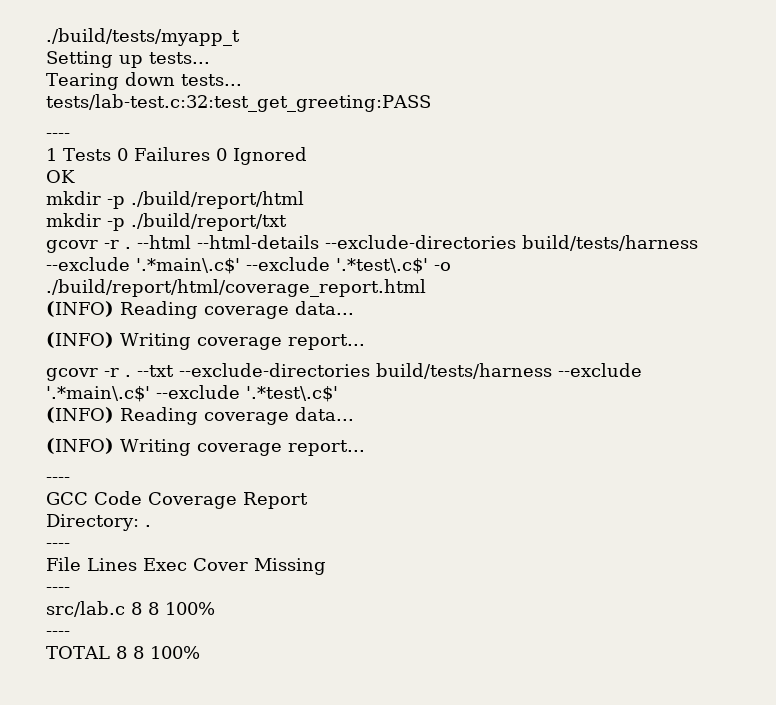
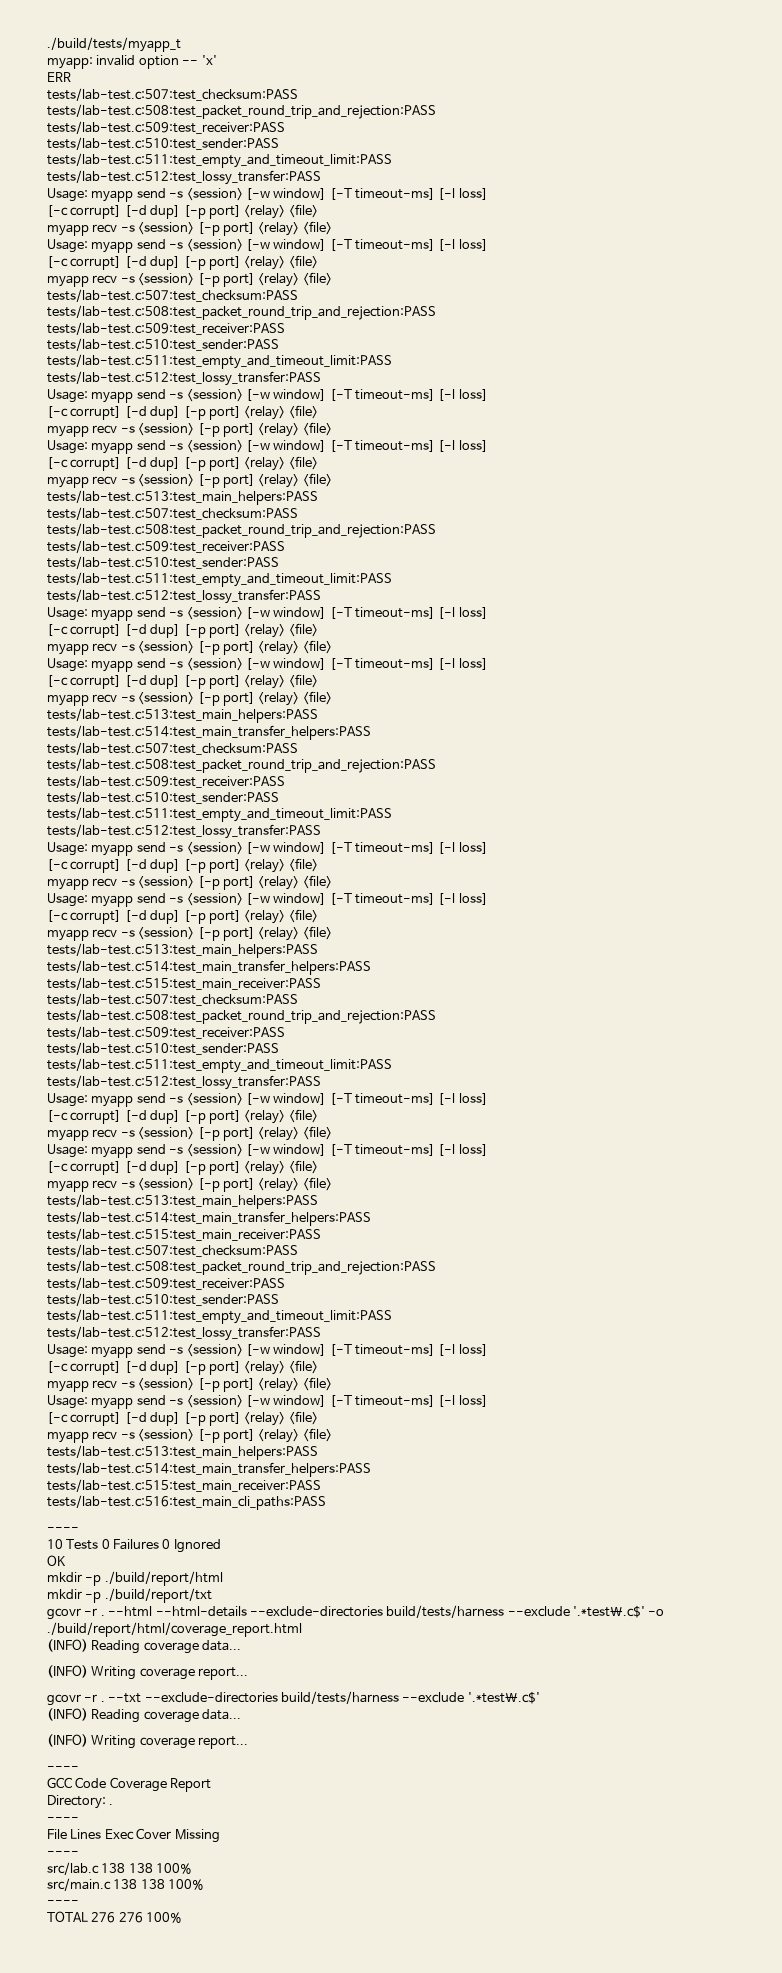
- Setting up tests...
- Tearing down tests...
- tests/lab-test.c:32:test_get_greeting:PASS
+ myapp: invalid option -- 'x'
+ ERR
+ tests/lab-test.c:507:test_checksum:PASS
+ tests/lab-test.c:508:test_packet_round_trip_and_rejection:PASS
+ tests/lab-test.c:509:test_receiver:PASS
+ tests/lab-test.c:510:test_sender:PASS
+ tests/lab-test.c:511:test_empty_and_timeout_limit:PASS
+ tests/lab-test.c:512:test_lossy_transfer:PASS
+ Usage: myapp send -s <session> [-w window] [-T timeout-ms] [-l loss]
+ [-c corrupt] [-d dup] [-p port] <relay> <file>
+ myapp recv -s <session> [-p port] <relay> <file>
+ Usage: myapp send -s <session> [-w window] [-T timeout-ms] [-l loss]
+ [-c corrupt] [-d dup] [-p port] <relay> <file>
+ myapp recv -s <session> [-p port] <relay> <file>
+ tests/lab-test.c:507:test_checksum:PASS
+ tests/lab-test.c:508:test_packet_round_trip_and_rejection:PASS
+ tests/lab-test.c:509:test_receiver:PASS
+ tests/lab-test.c:510:test_sender:PASS
+ tests/lab-test.c:511:test_empty_and_timeout_limit:PASS
+ tests/lab-test.c:512:test_lossy_transfer:PASS
+ Usage: myapp send -s <session> [-w window] [-T timeout-ms] [-l loss]
+ [-c corrupt] [-d dup] [-p port] <relay> <file>
+ myapp recv -s <session> [-p port] <relay> <file>
+ Usage: myapp send -s <session> [-w window] [-T timeout-ms] [-l loss]
+ [-c corrupt] [-d dup] [-p port] <relay> <file>
+ myapp recv -s <session> [-p port] <relay> <file>
+ tests/lab-test.c:513:test_main_helpers:PASS
+ tests/lab-test.c:507:test_checksum:PASS
+ tests/lab-test.c:508:test_packet_round_trip_and_rejection:PASS
+ tests/lab-test.c:509:test_receiver:PASS
+ tests/lab-test.c:510:test_sender:PASS
+ tests/lab-test.c:511:test_empty_and_timeout_limit:PASS
+ tests/lab-test.c:512:test_lossy_transfer:PASS
+ Usage: myapp send -s <session> [-w window] [-T timeout-ms] [-l loss]
+ [-c corrupt] [-d dup] [-p port] <relay> <file>
+ myapp recv -s <session> [-p port] <relay> <file>
+ Usage: myapp send -s <session> [-w window] [-T timeout-ms] [-l loss]
+ [-c corrupt] [-d dup] [-p port] <relay> <file>
+ myapp recv -s <session> [-p port] <relay> <file>
+ tests/lab-test.c:513:test_main_helpers:PASS
+ tests/lab-test.c:514:test_main_transfer_helpers:PASS
+ tests/lab-test.c:507:test_checksum:PASS
+ tests/lab-test.c:508:test_packet_round_trip_and_rejection:PASS
+ tests/lab-test.c:509:test_receiver:PASS
+ tests/lab-test.c:510:test_sender:PASS
+ tests/lab-test.c:511:test_empty_and_timeout_limit:PASS
+ tests/lab-test.c:512:test_lossy_transfer:PASS
+ Usage: myapp send -s <session> [-w window] [-T timeout-ms] [-l loss]
+ [-c corrupt] [-d dup] [-p port] <relay> <file>
+ myapp recv -s <session> [-p port] <relay> <file>
+ Usage: myapp send -s <session> [-w window] [-T timeout-ms] [-l loss]
+ [-c corrupt] [-d dup] [-p port] <relay> <file>
+ myapp recv -s <session> [-p port] <relay> <file>
+ tests/lab-test.c:513:test_main_helpers:PASS
+ tests/lab-test.c:514:test_main_transfer_helpers:PASS
+ tests/lab-test.c:515:test_main_receiver:PASS
+ tests/lab-test.c:507:test_checksum:PASS
+ tests/lab-test.c:508:test_packet_round_trip_and_rejection:PASS
+ tests/lab-test.c:509:test_receiver:PASS
+ tests/lab-test.c:510:test_sender:PASS
+ tests/lab-test.c:511:test_empty_and_timeout_limit:PASS
+ tests/lab-test.c:512:test_lossy_transfer:PASS
+ Usage: myapp send -s <session> [-w window] [-T timeout-ms] [-l loss]
+ [-c corrupt] [-d dup] [-p port] <relay> <file>
+ myapp recv -s <session> [-p port] <relay> <file>
+ Usage: myapp send -s <session> [-w window] [-T timeout-ms] [-l loss]
+ [-c corrupt] [-d dup] [-p port] <relay> <file>
+ myapp recv -s <session> [-p port] <relay> <file>
+ tests/lab-test.c:513:test_main_helpers:PASS
+ tests/lab-test.c:514:test_main_transfer_helpers:PASS
+ tests/lab-test.c:515:test_main_receiver:PASS
+ tests/lab-test.c:507:test_checksum:PASS
+ tests/lab-test.c:508:test_packet_round_trip_and_rejection:PASS
+ tests/lab-test.c:509:test_receiver:PASS
+ tests/lab-test.c:510:test_sender:PASS
+ tests/lab-test.c:511:test_empty_and_timeout_limit:PASS
+ tests/lab-test.c:512:test_lossy_transfer:PASS
+ Usage: myapp send -s <session> [-w window] [-T timeout-ms] [-l loss]
+ [-c corrupt] [-d dup] [-p port] <relay> <file>
+ myapp recv -s <session> [-p port] <relay> <file>
+ Usage: myapp send -s <session> [-w window] [-T timeout-ms] [-l loss]
+ [-c corrupt] [-d dup] [-p port] <relay> <file>
+ myapp recv -s <session> [-p port] <relay> <file>
+ tests/lab-test.c:513:test_main_helpers:PASS
+ tests/lab-test.c:514:test_main_transfer_helpers:PASS
+ tests/lab-test.c:515:test_main_receiver:PASS
+ tests/lab-test.c:516:test_main_cli_paths:PASS
  ----
- 1 Tests 0 Failures 0 Ignored
+ 10 Tests 0 Failures 0 Ignored
- --html --html-details --exclude-directories build/tests/harness --exclude '.*main\.c$' --exclude '.*test\.c$' -o ./build/report/html/coverage_report.html
+ --html --html-details --exclude-directories build/tests/harness --exclude '.*test\.c$' -o ./build/report/html/coverage_report.html
- --txt --exclude-directories build/tests/harness --exclude '.*main\.c$' --exclude '.*test\.c$'
+ --txt --exclude-directories build/tests/harness --exclude '.*test\.c$'
- src/lab.c 8 8 100%
+ src/lab.c 138 138 100%
+ src/main.c 138 138 100%
- TOTAL 8 8 100%
+ TOTAL 276 276 100%

